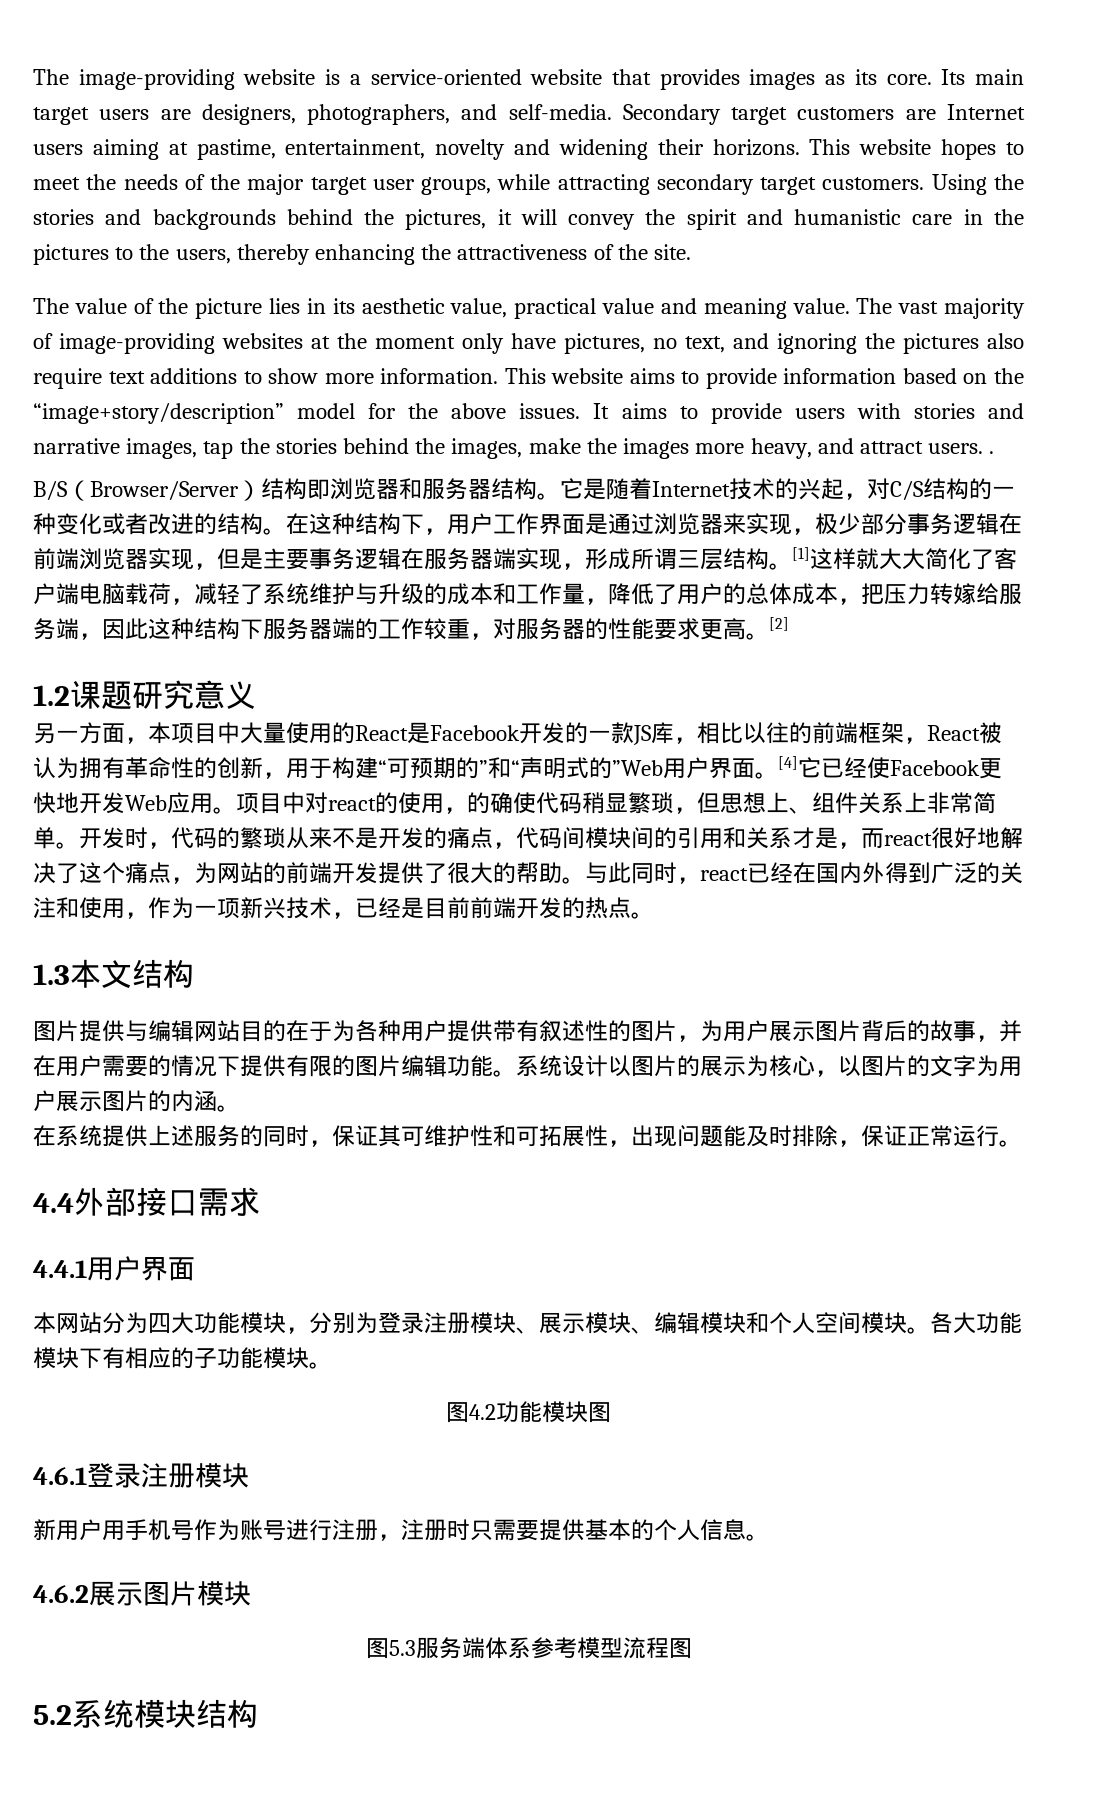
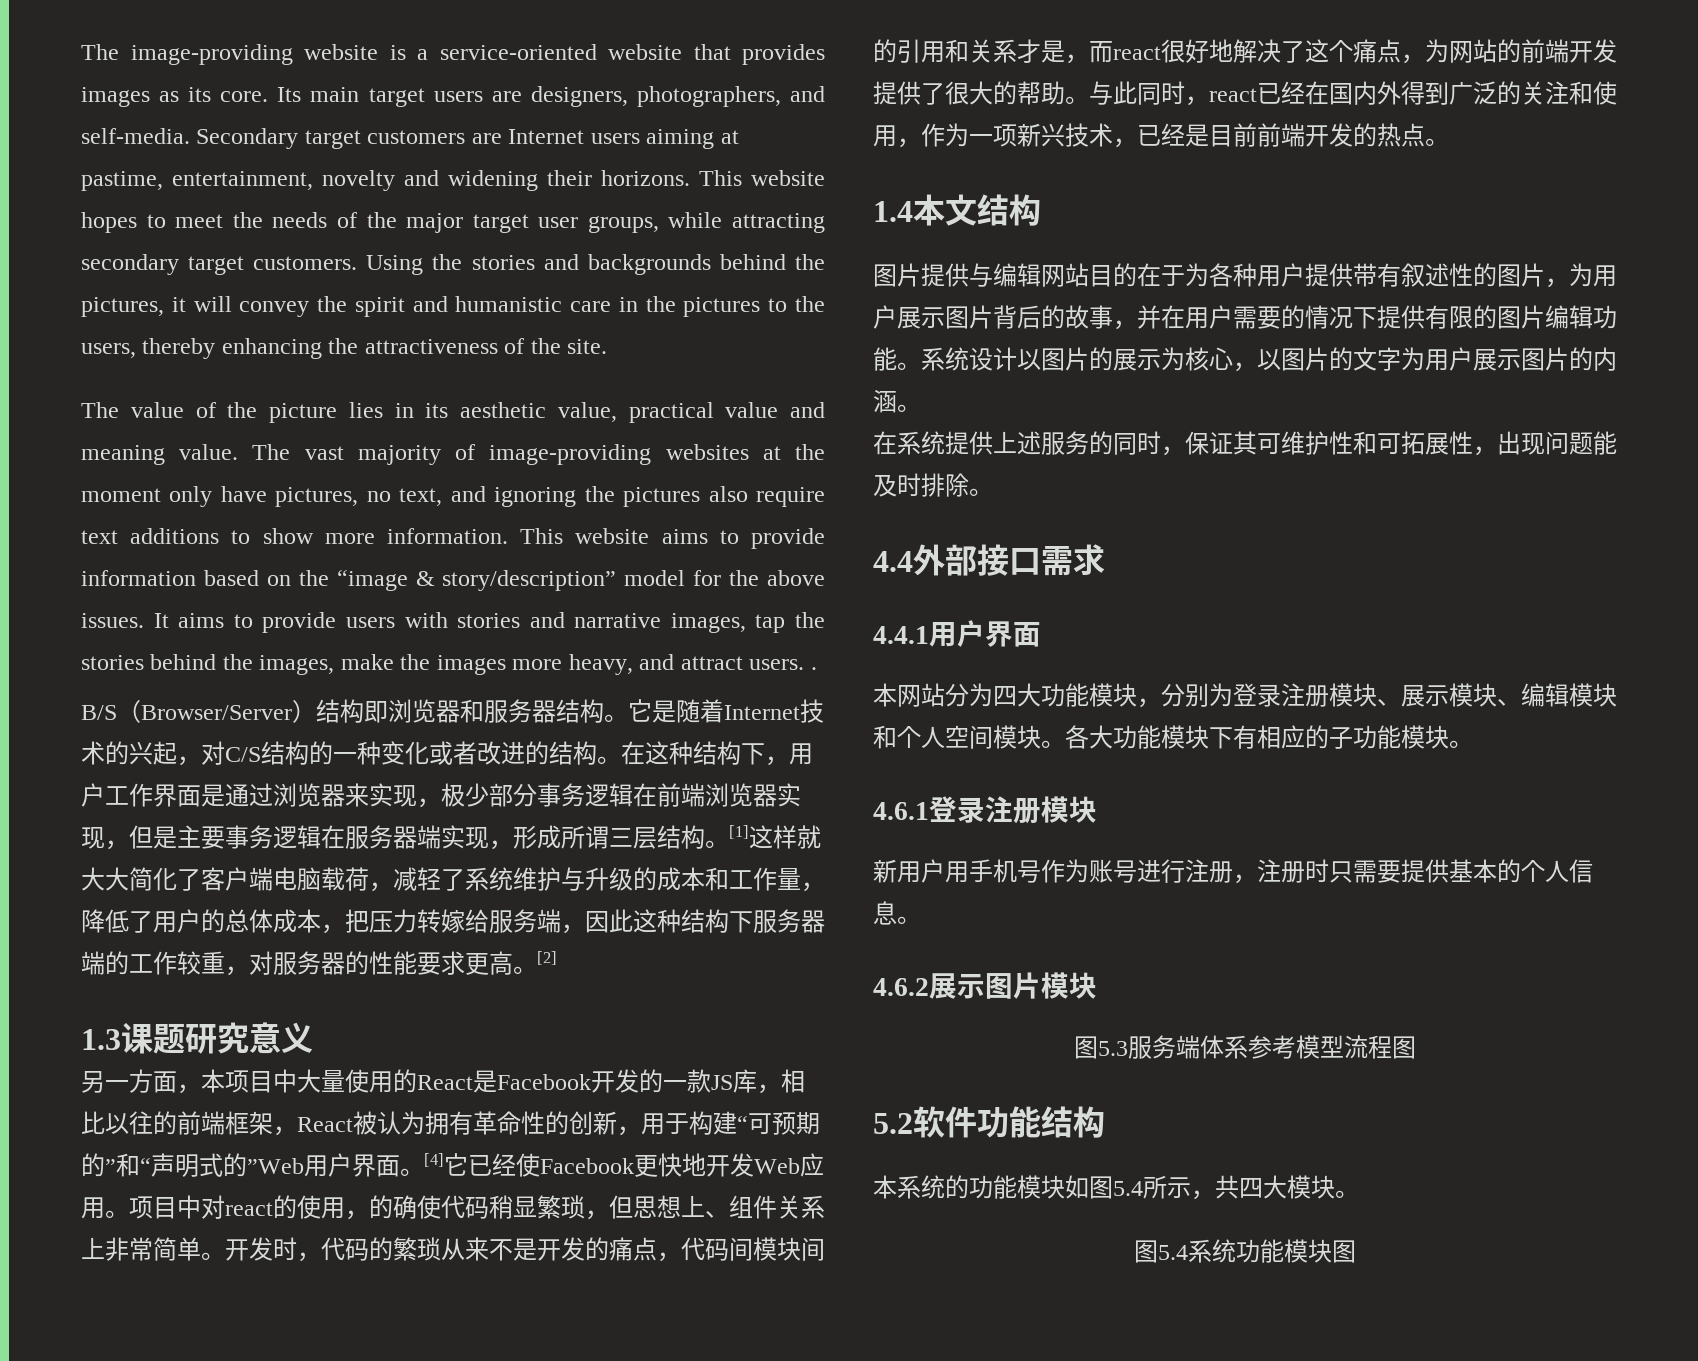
- This website aims to provide information based on the “image+story/description” model for the above issues.
+ This website aims to provide information based on the “image & story/description” model for the above issues.
- 1.2课题研究意义
+ 1.3课题研究意义
- 1.3本文结构
+ 1.4本文结构
- 在系统提供上述服务的同时，保证其可维护性和可拓展性，出现问题能及时排除，保证正常运行。
+ 在系统提供上述服务的同时，保证其可维护性和可拓展性，出现问题能及时排除。
- 图4.2功能模块图
- 5.2系统模块结构
+ 5.2软件功能结构
+ 本系统的功能模块如图5.4所示，共四大模块。
+ 图5.4系统功能模块图

